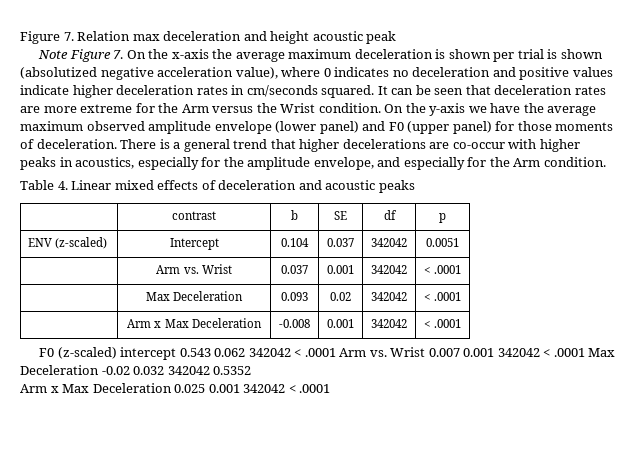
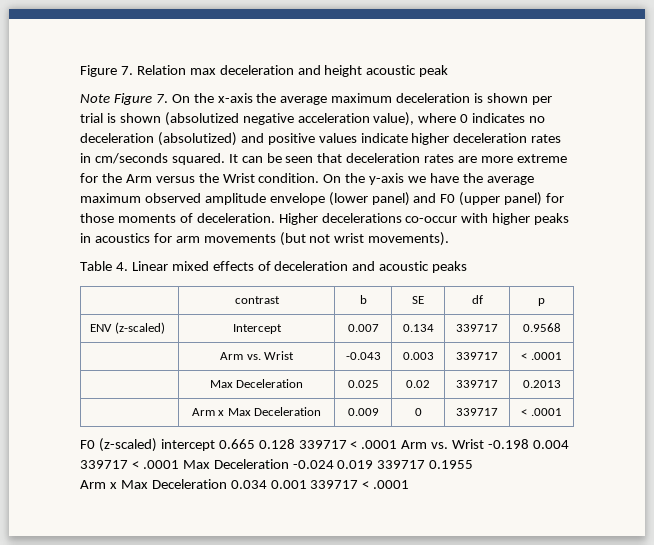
- Note Figure 7. On the x-axis the average maximum deceleration is shown per trial is shown (absolutized negative acceleration value), where 0 indicates no deceleration and positive values indicate higher deceleration rates in cm/seconds squared.
+ Note Figure 7. On the x-axis the average maximum deceleration is shown per trial is shown (absolutized negative acceleration value), where 0 indicates no deceleration (absolutized) and positive values indicate higher deceleration rates in cm/seconds squared.
- There is a general trend that higher decelerations are co-occur with higher peaks in acoustics, especially for the amplitude envelope, and especially for the Arm condition.
+ Higher decelerations co-occur with higher peaks in acoustics for arm movements (but not wrist movements).
- ENV (z-scaled) | Intercept | 0.104 | 0.037 | 342042 | 0.0051
+ ENV (z-scaled) | Intercept | 0.007 | 0.134 | 339717 | 0.9568
- | Arm vs. Wrist | 0.037 | 0.001 | 342042 | < .0001
+ | Arm vs. Wrist | -0.043 | 0.003 | 339717 | < .0001
- | Max Deceleration | 0.093 | 0.02 | 342042 | < .0001
+ | Max Deceleration | 0.025 | 0.02 | 339717 | 0.2013
- | Arm x Max Deceleration | -0.008 | 0.001 | 342042 | < .0001
+ | Arm x Max Deceleration | 0.009 | 0 | 339717 | < .0001
- F0 (z-scaled) intercept 0.543 0.062 342042 < .0001 Arm vs. Wrist 0.007 0.001 342042 < .0001 Max Deceleration -0.02 0.032 342042 0.5352
- Arm x Max Deceleration 0.025 0.001 342042 < .0001
+ F0 (z-scaled) intercept 0.665 0.128 339717 < .0001 Arm vs. Wrist -0.198 0.004 339717 < .0001 Max Deceleration -0.024 0.019 339717 0.1955
+ Arm x Max Deceleration 0.034 0.001 339717 < .0001

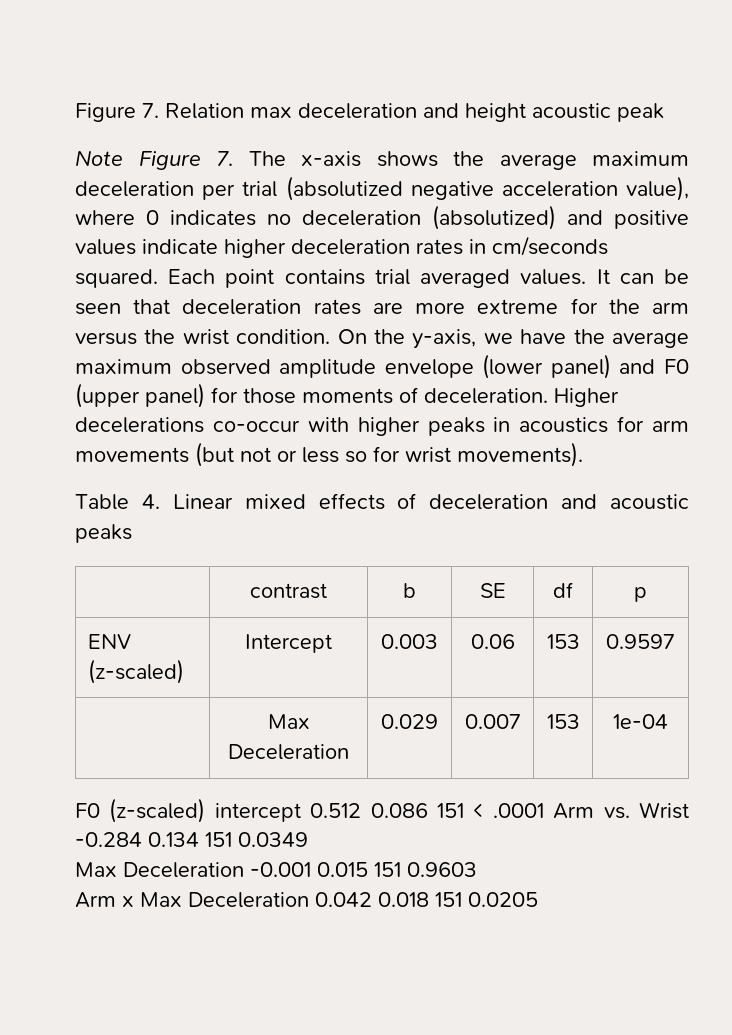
- Note Figure 7. On the x-axis the average maximum deceleration is shown per trial is shown (absolutized negative acceleration value), where 0 indicates no deceleration (absolutized) and positive values indicate higher deceleration rates in cm/seconds squared.
+ Note Figure 7. The x-axis shows the average maximum deceleration per trial (absolutized negative acceleration value), where 0 indicates no deceleration (absolutized) and positive values indicate higher deceleration rates in cm/seconds squared.
+ Each point contains trial averaged values.
- It can be seen that deceleration rates are more extreme for the Arm versus the Wrist condition.
+ It can be seen that deceleration rates are more extreme for the arm versus the wrist condition.
- On the y-axis we have the average maximum observed amplitude envelope (lower panel) and F0 (upper panel) for those moments of deceleration.
+ On the y-axis, we have the average maximum observed amplitude envelope (lower panel) and F0 (upper panel) for those moments of deceleration.
- Higher decelerations co-occur with higher peaks in acoustics for arm movements (but not wrist movements).
+ Higher decelerations co-occur with higher peaks in acoustics for arm movements (but not or less so for wrist movements).
- ENV (z-scaled) | Intercept | 0.007 | 0.134 | 339717 | 0.9568
- | Arm vs. Wrist | -0.043 | 0.003 | 339717 | < .0001
- | Max Deceleration | 0.025 | 0.02 | 339717 | 0.2013
- | Arm x Max Deceleration | 0.009 | 0 | 339717 | < .0001
+ ENV (z-scaled) | Intercept | 0.003 | 0.06 | 153 | 0.9597
+ | Max Deceleration | 0.029 | 0.007 | 153 | 1e-04
- F0 (z-scaled) intercept 0.665 0.128 339717 < .0001 Arm vs. Wrist -0.198 0.004 339717 < .0001 Max Deceleration -0.024 0.019 339717 0.1955
- Arm x Max Deceleration 0.034 0.001 339717 < .0001
+ F0 (z-scaled) intercept 0.512 0.086 151 < .0001 Arm vs. Wrist -0.284 0.134 151 0.0349
+ Max Deceleration -0.001 0.015 151 0.9603
+ Arm x Max Deceleration 0.042 0.018 151 0.0205

